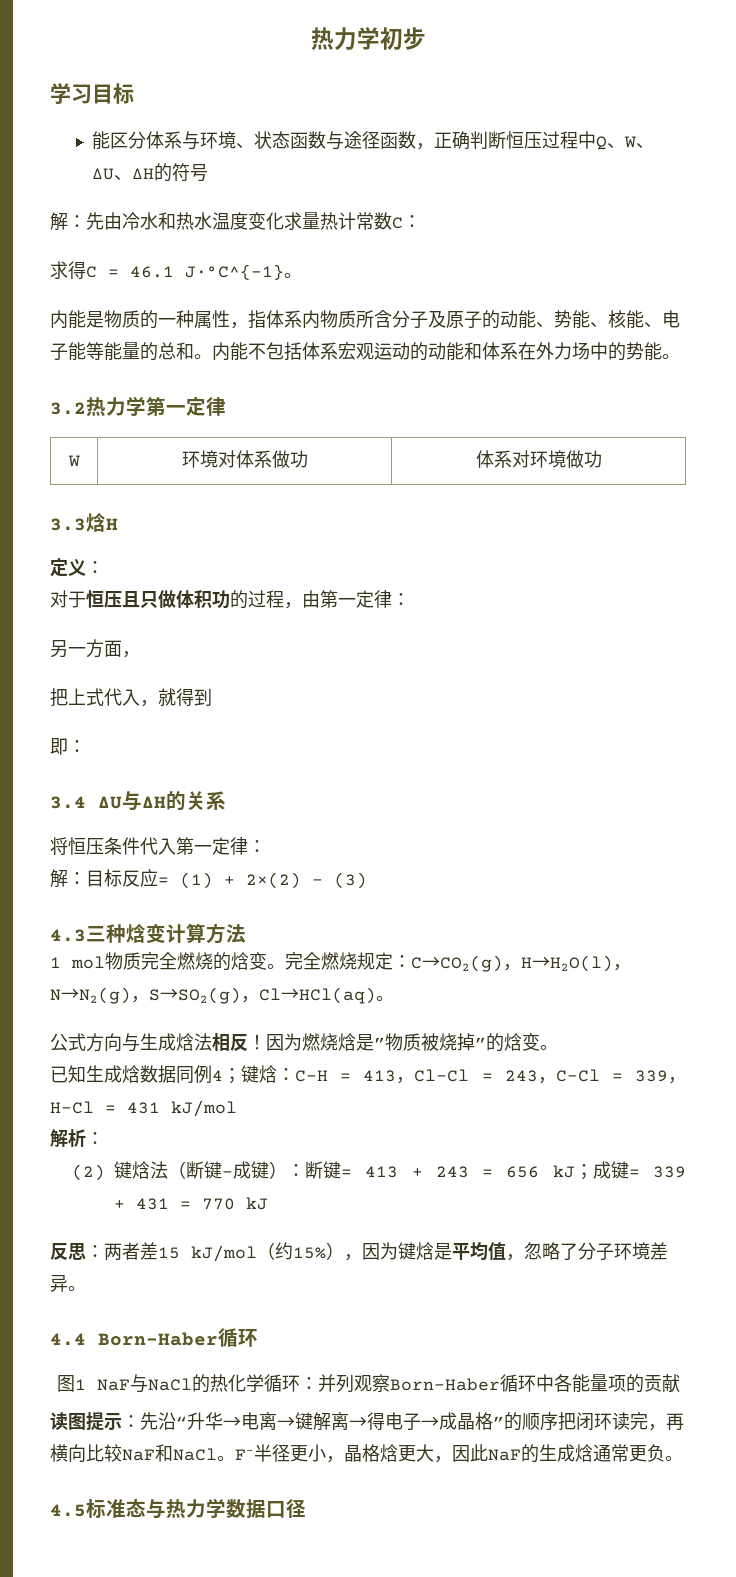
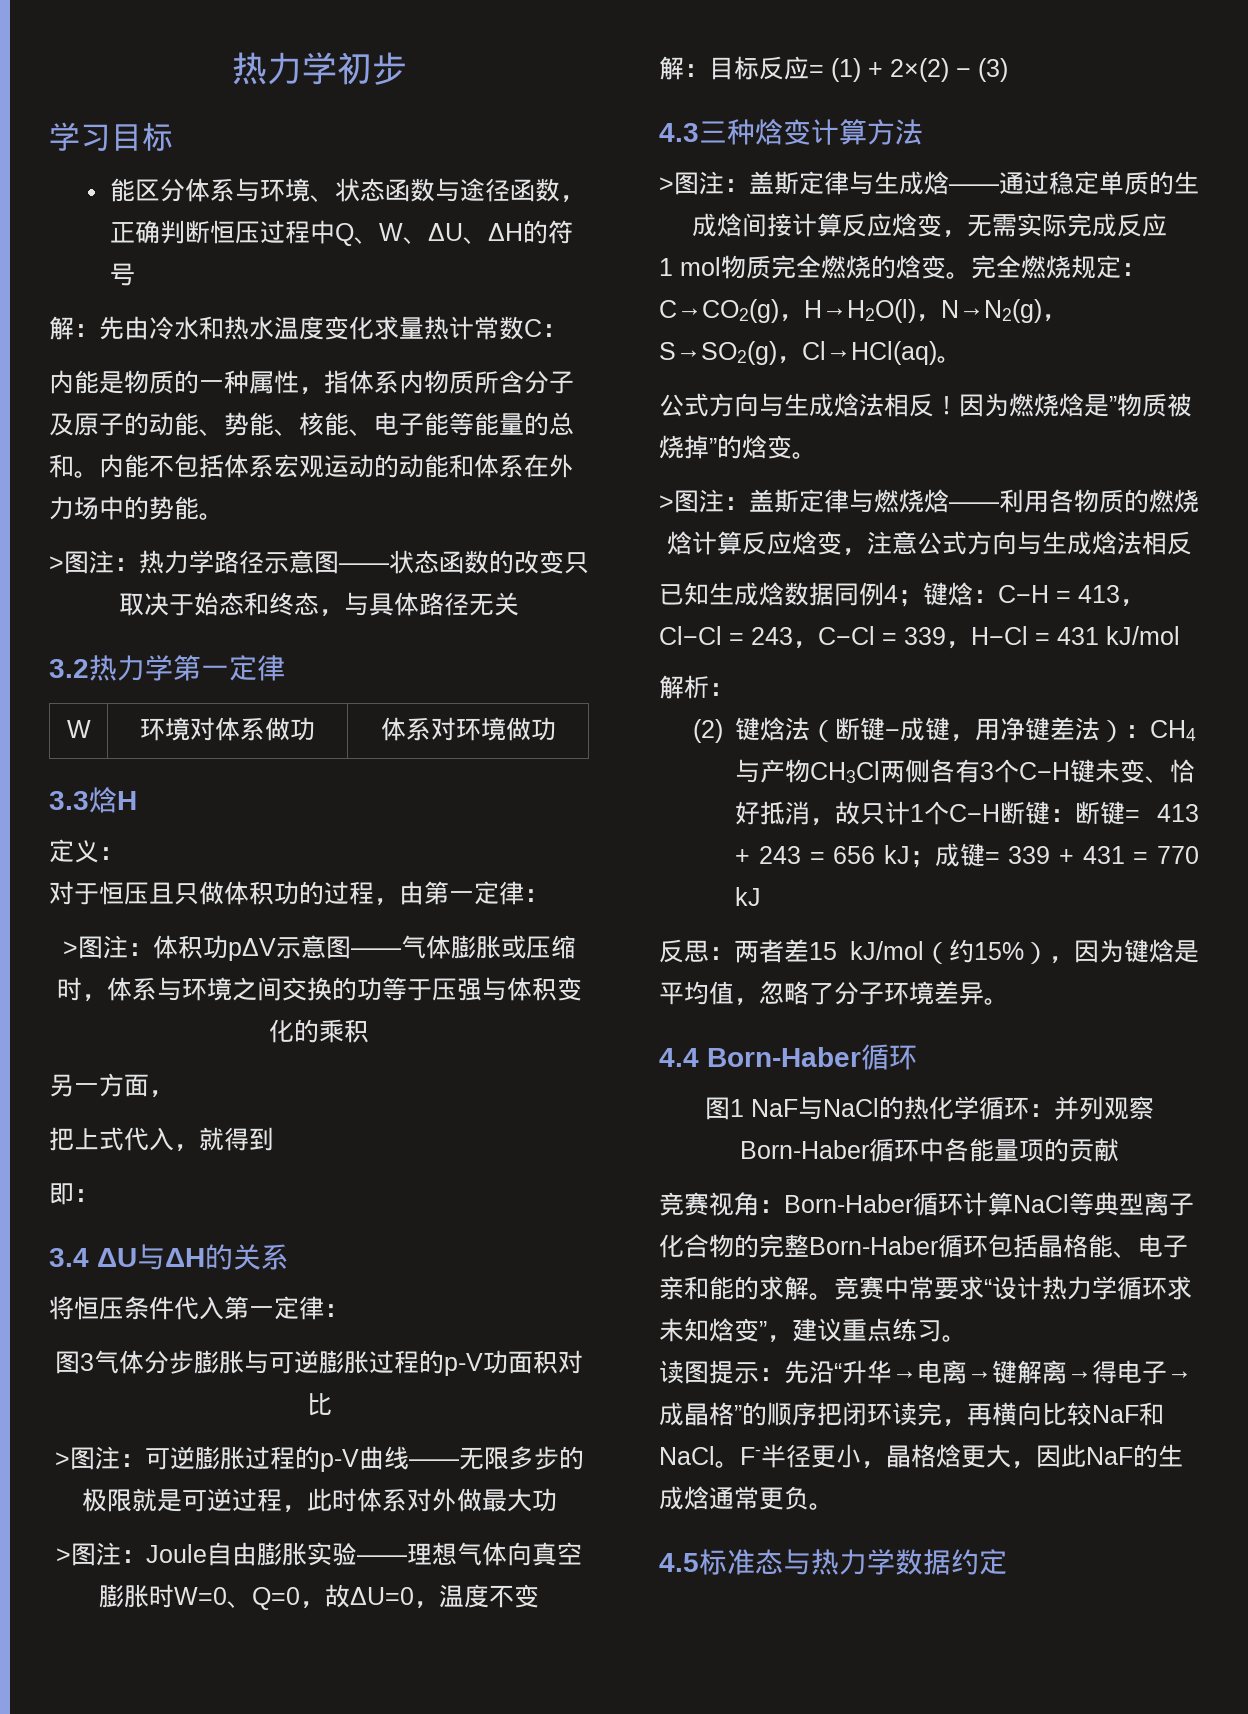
- 求得C = 46.1 J·°C^{-1}。
+ >图注：热力学路径示意图——状态函数的改变只取决于始态和终态，与具体路径无关
+ >图注：体积功pΔV示意图——气体膨胀或压缩时，体系与环境之间交换的功等于压强与体积变化的乘积
+ 图3气体分步膨胀与可逆膨胀过程的p-V功面积对比
+ >图注：可逆膨胀过程的p-V曲线——无限多步的极限就是可逆过程，此时体系对外做最大功
+ >图注：Joule自由膨胀实验——理想气体向真空膨胀时W=0、Q=0，故ΔU=0，温度不变
+ >图注：盖斯定律与生成焓——通过稳定单质的生成焓间接计算反应焓变，无需实际完成反应
+ >图注：盖斯定律与燃烧焓——利用各物质的燃烧焓计算反应焓变，注意公式方向与生成焓法相反
- (2)键焓法（断键−成键）：断键= 413 + 243 = 656 kJ；成键= 339 + 431 = 770 kJ
+ (2)键焓法（断键−成键，用净键差法）：CH4与产物CH3Cl两侧各有3个C−H键未变、恰好抵消，故只计1个C−H断键：断键= 413 + 243 = 656 kJ；成键= 339 + 431 = 770 kJ
+ 竞赛视角：Born-Haber循环计算NaCl等典型离子化合物的完整Born-Haber循环包括晶格能、电子亲和能的求解。竞赛中常要求“设计热力学循环求未知焓变”，建议重点练习。
- 4.5标准态与热力学数据口径
+ 4.5标准态与热力学数据约定

